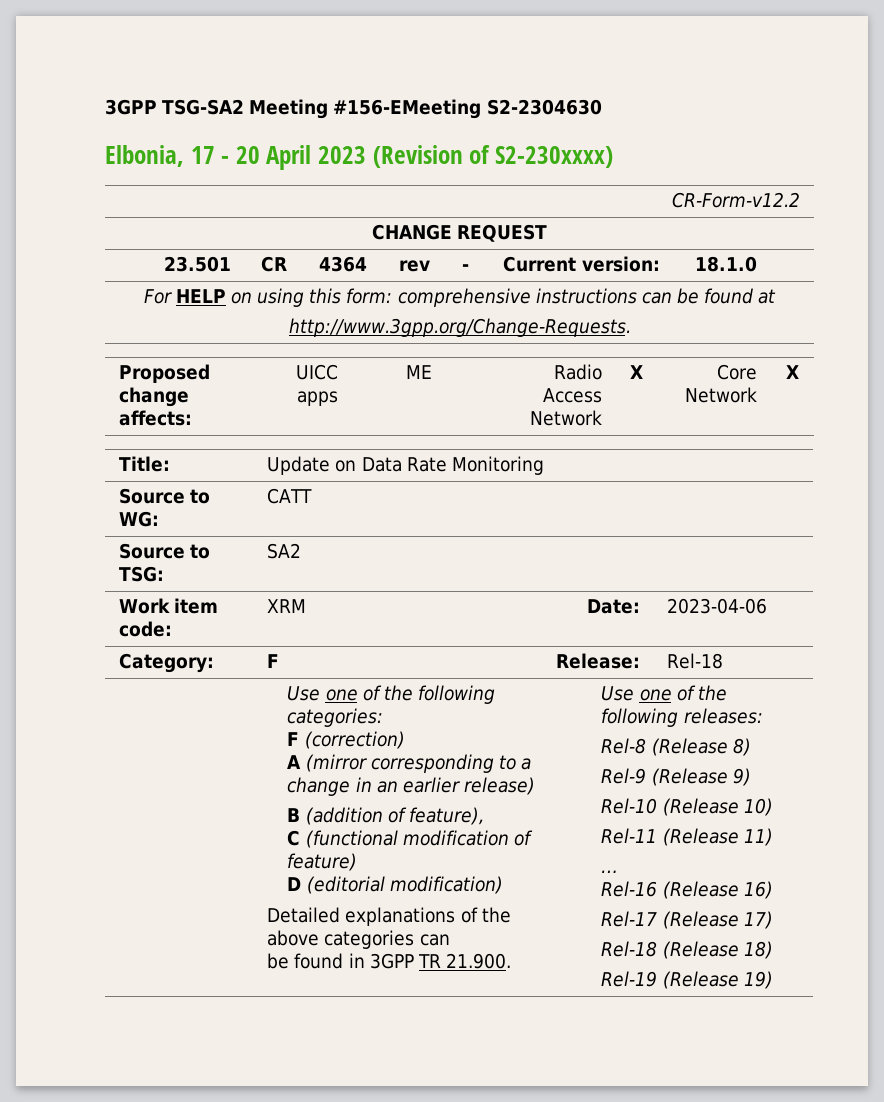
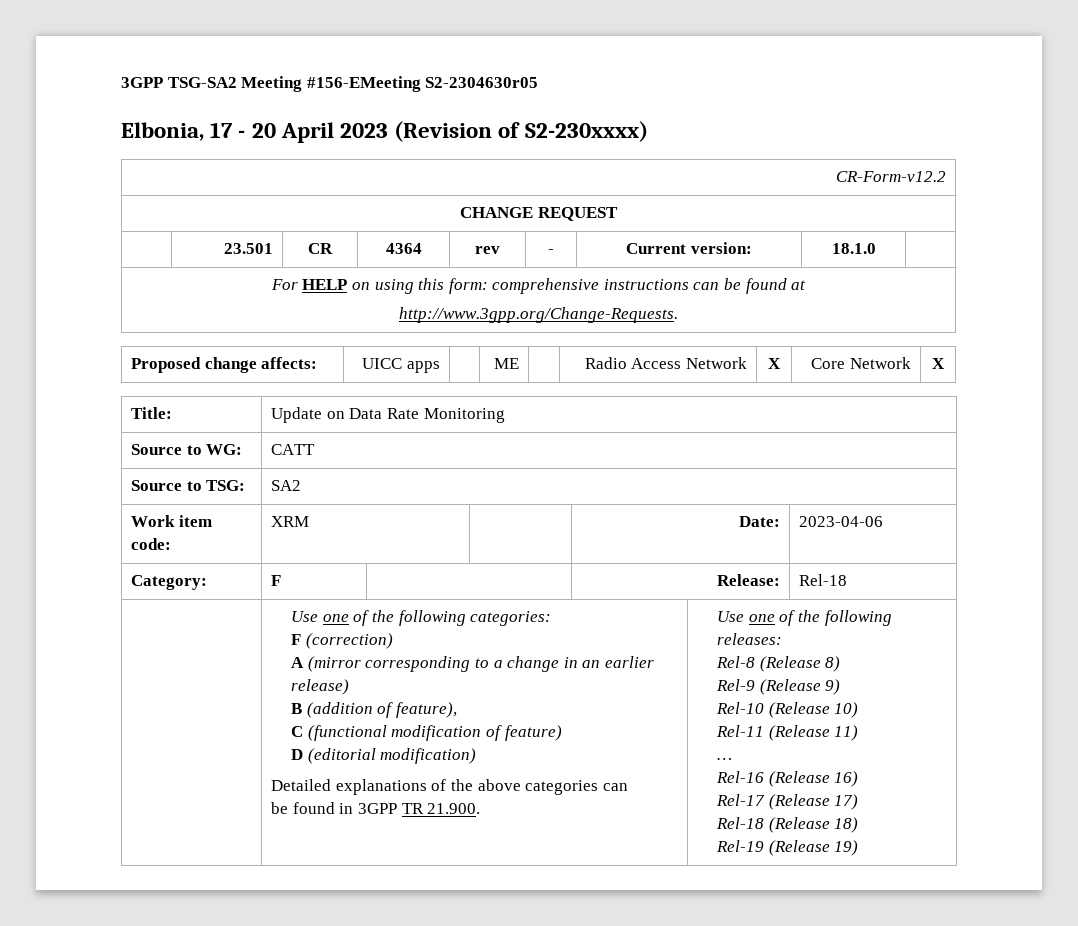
- 3GPP TSG-SA2 Meeting #156-EMeeting S2-2304630
+ 3GPP TSG-SA2 Meeting #156-EMeeting S2-2304630r05

